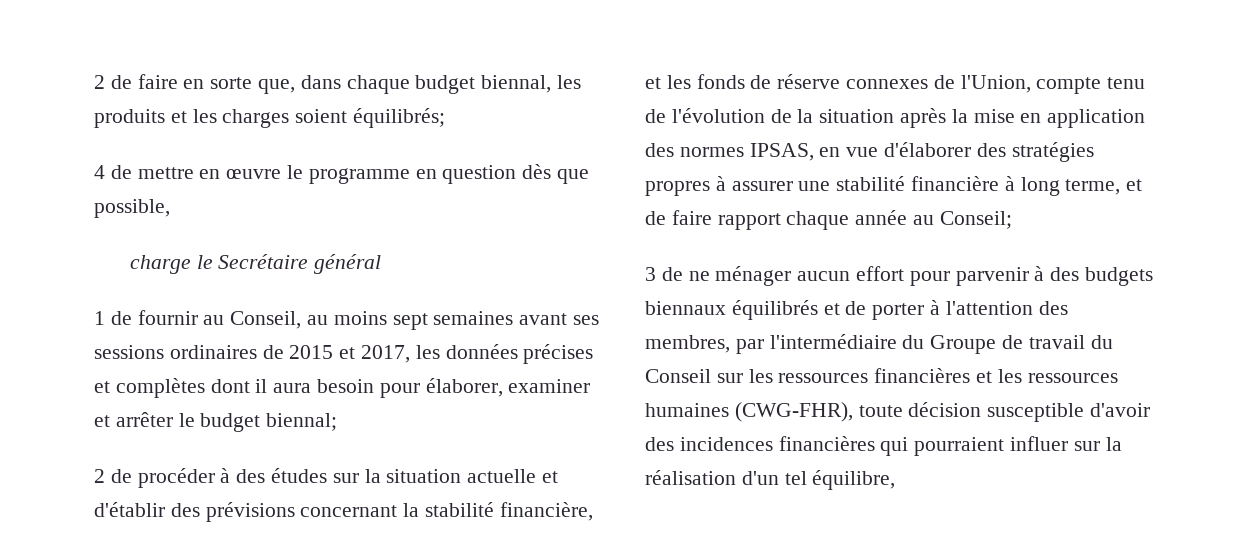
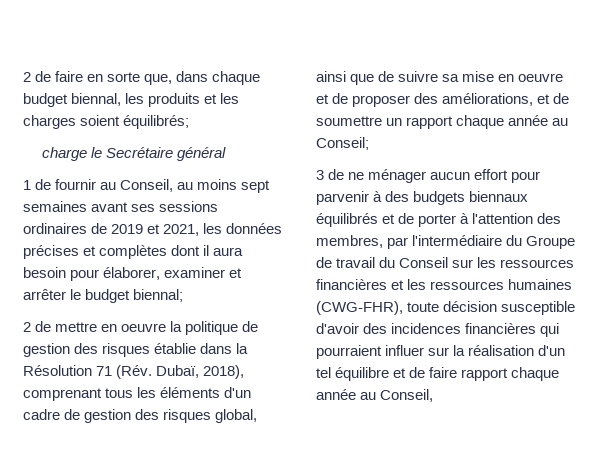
- 4 de mettre en œuvre le programme en question dès que possible,
- 1 de fournir au Conseil, au moins sept semaines avant ses sessions ordinaires de 2015 et 2017, les données précises et complètes dont il aura besoin pour élaborer, examiner et arrêter le budget biennal;
+ 1 de fournir au Conseil, au moins sept semaines avant ses sessions ordinaires de 2019 et 2021, les données précises et complètes dont il aura besoin pour élaborer, examiner et arrêter le budget biennal;
- 2 de procéder à des études sur la situation actuelle et d'établir des prévisions concernant la stabilité financière, et les fonds de réserve connexes de l'Union, compte tenu de l'évolution de la situation après la mise en application des normes IPSAS, en vue d'élaborer des stratégies propres à assurer une stabilité financière à long terme, et de faire rapport chaque année au Conseil;
+ 2 de mettre en oeuvre la politique de gestion des risques établie dans la Résolution 71 (Rév. Dubaï, 2018), comprenant tous les éléments d'un cadre de gestion des risques global, ainsi que de suivre sa mise en oeuvre et de proposer des améliorations, et de soumettre un rapport chaque année au Conseil;
- 3 de ne ménager aucun effort pour parvenir à des budgets biennaux équilibrés et de porter à l'attention des membres, par l'intermédiaire du Groupe de travail du Conseil sur les ressources financières et les ressources humaines (CWG-FHR), toute décision susceptible d'avoir des incidences financières qui pourraient influer sur la réalisation d'un tel équilibre,
+ 3 de ne ménager aucun effort pour parvenir à des budgets biennaux équilibrés et de porter à l'attention des membres, par l'intermédiaire du Groupe de travail du Conseil sur les ressources financières et les ressources humaines (CWG-FHR), toute décision susceptible d'avoir des incidences financières qui pourraient influer sur la réalisation d'un tel équilibre et de faire rapport chaque année au Conseil,

